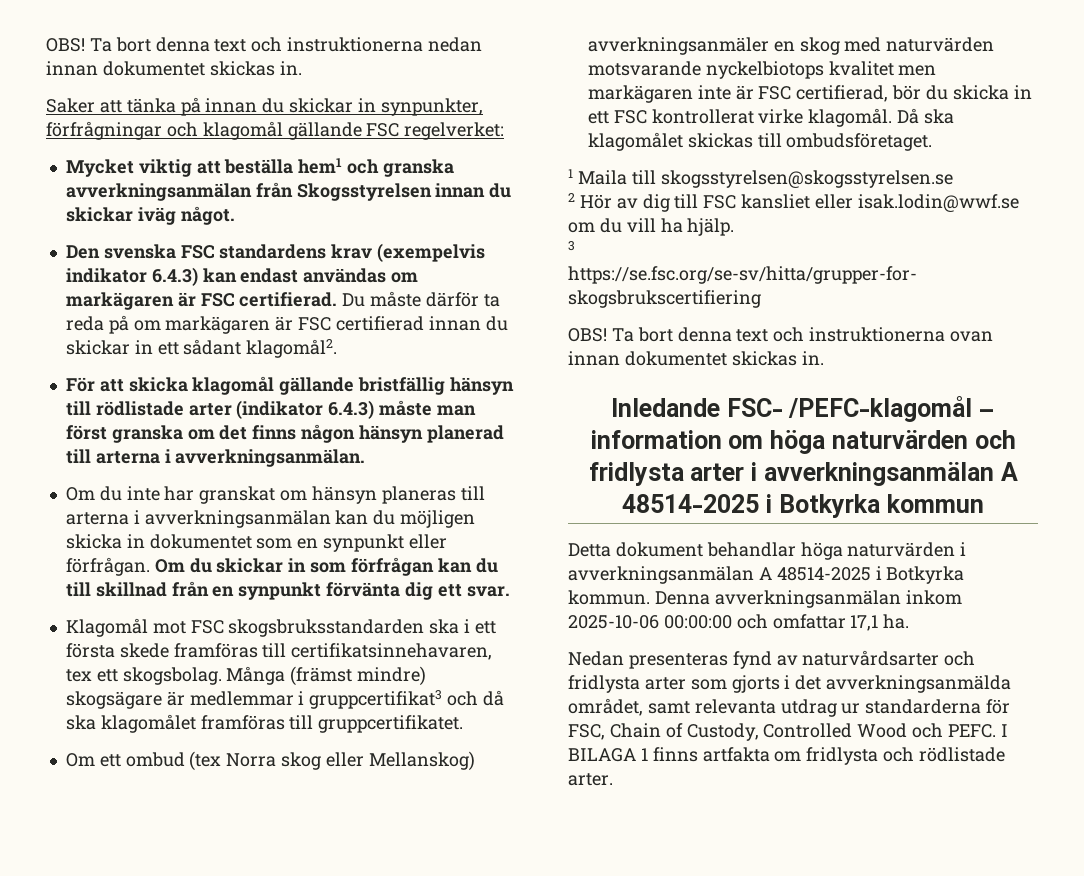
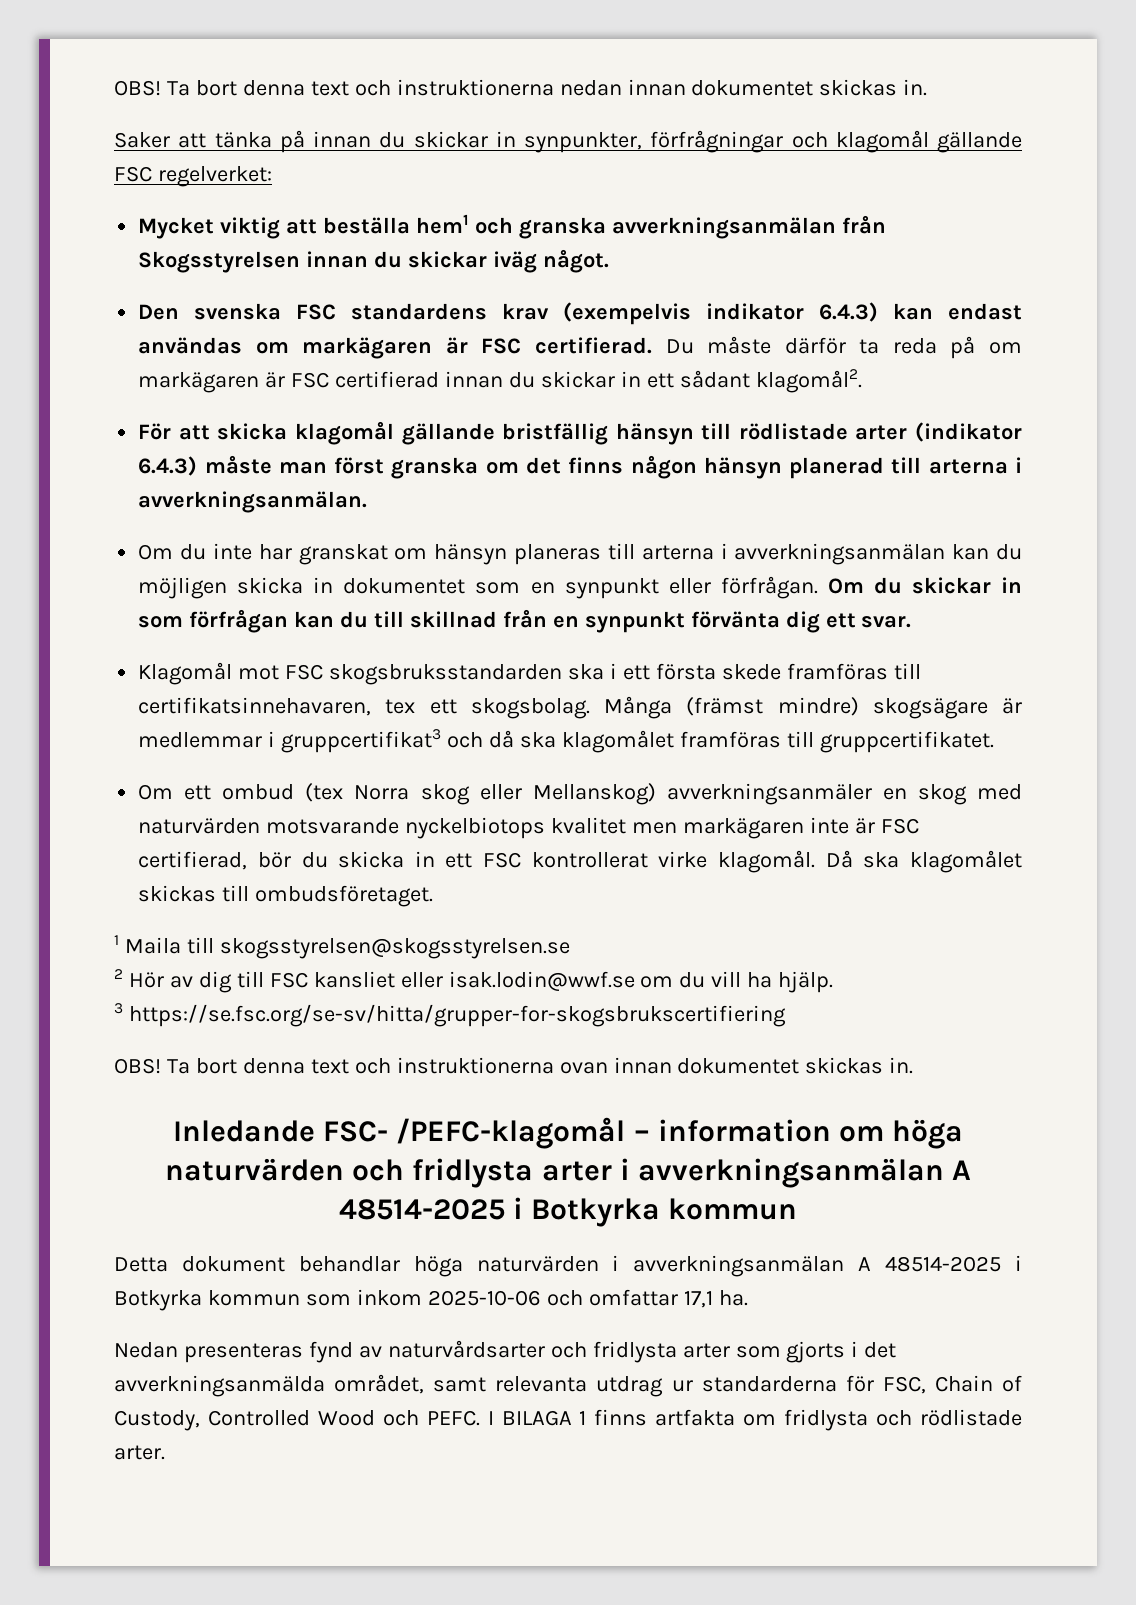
- Detta dokument behandlar höga naturvärden i avverkningsanmälan A 48514-2025 i Botkyrka kommun. Denna avverkningsanmälan inkom 2025-10-06 00:00:00 och omfattar 17,1 ha.
+ Detta dokument behandlar höga naturvärden i avverkningsanmälan A 48514-2025 i Botkyrka kommun som inkom 2025-10-06 och omfattar 17,1 ha.

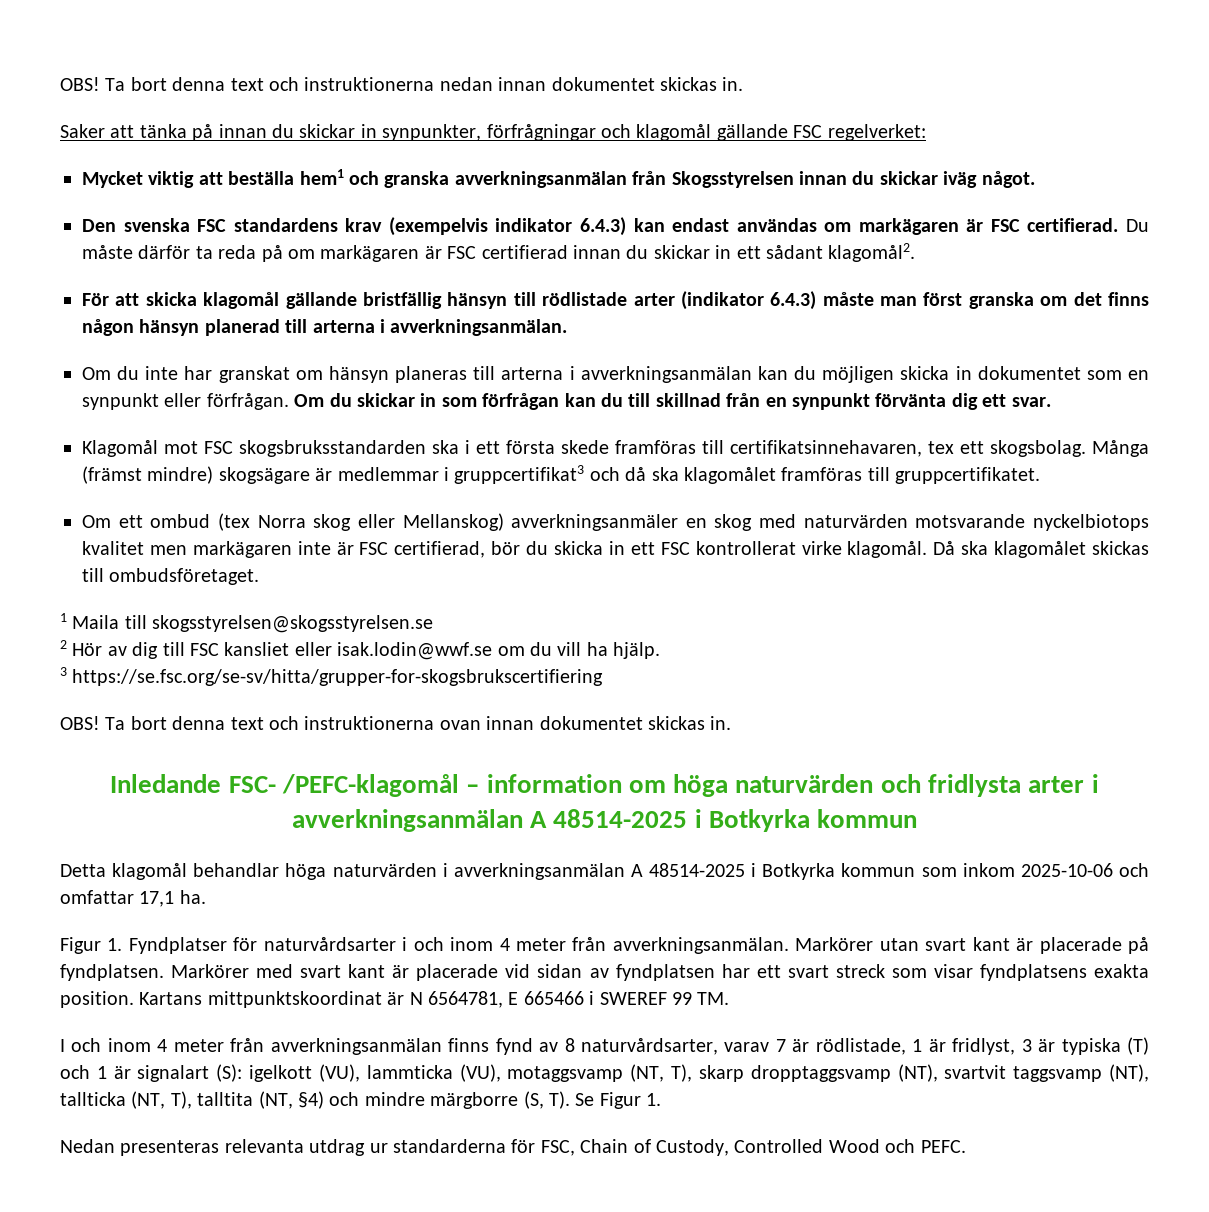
- Detta dokument behandlar höga naturvärden i avverkningsanmälan A 48514-2025 i Botkyrka kommun som inkom 2025-10-06 och omfattar 17,1 ha.
+ Detta klagomål behandlar höga naturvärden i avverkningsanmälan A 48514-2025 i Botkyrka kommun som inkom 2025-10-06 och omfattar 17,1 ha.
- Nedan presenteras fynd av naturvårdsarter och fridlysta arter som gjorts i det avverkningsanmälda området, samt relevanta utdrag ur standarderna för FSC, Chain of Custody, Controlled Wood och PEFC. I BILAGA 1 finns artfakta om fridlysta och rödlistade arter.
+ Figur 1. Fyndplatser för naturvårdsarter i och inom 4 meter från avverkningsanmälan. Markörer utan svart kant är placerade på fyndplatsen. Markörer med svart kant är placerade vid sidan av fyndplatsen har ett svart streck som visar fyndplatsens exakta position. Kartans mittpunktskoordinat är N 6564781, E 665466 i SWEREF 99 TM.
+ I och inom 4 meter från avverkningsanmälan finns fynd av 8 naturvårdsarter, varav 7 är rödlistade, 1 är fridlyst, 3 är typiska (T) och 1 är signalart (S): igelkott (VU), lammticka (VU), motaggsvamp (NT, T), skarp dropptaggsvamp (NT), svartvit taggsvamp (NT), tallticka (NT, T), talltita (NT, §4) och mindre märgborre (S, T). Se Figur 1.
+ Nedan presenteras relevanta utdrag ur standarderna för FSC, Chain of Custody, Controlled Wood och PEFC.

